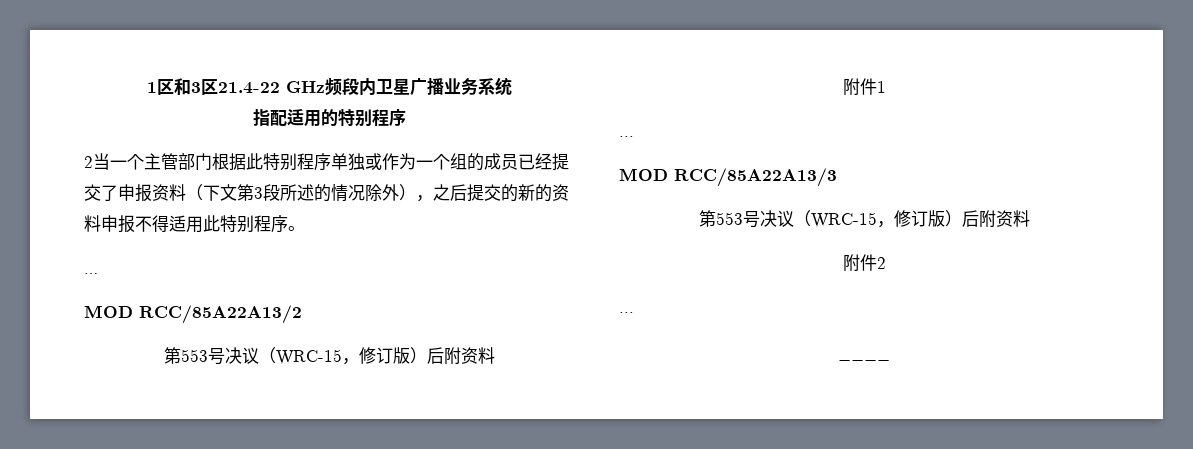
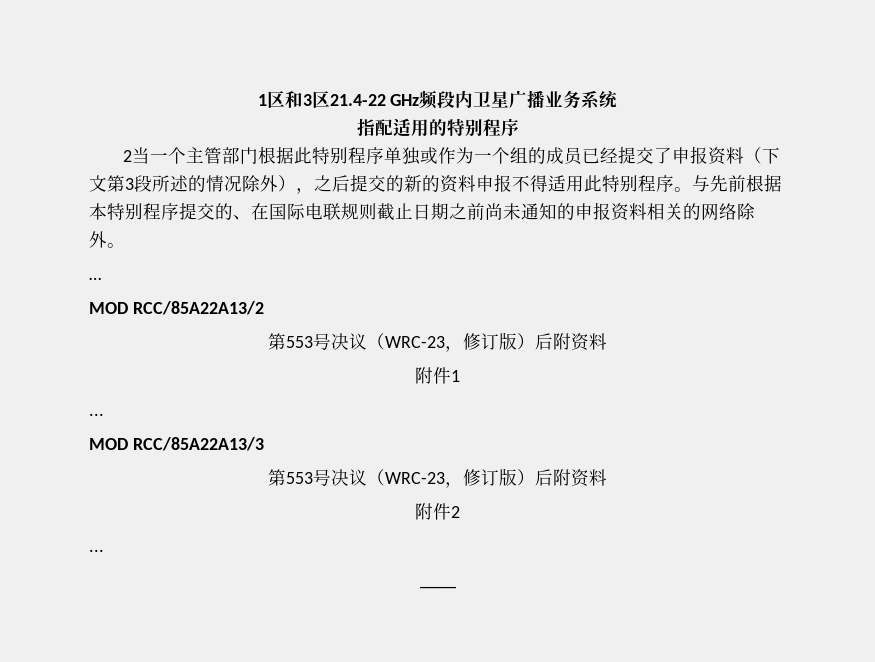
+ 与先前根据本特别程序提交的、在国际电联规则截止日期之前尚未通知的申报资料相关的网络除外。
  MOD RCC/85A22A13/2
- 第553号决议（WRC-15，修订版）后附资料
+ 第553号决议（WRC-23，修订版）后附资料
  MOD RCC/85A22A13/3
- 第553号决议（WRC-15，修订版）后附资料
+ 第553号决议（WRC-23，修订版）后附资料

